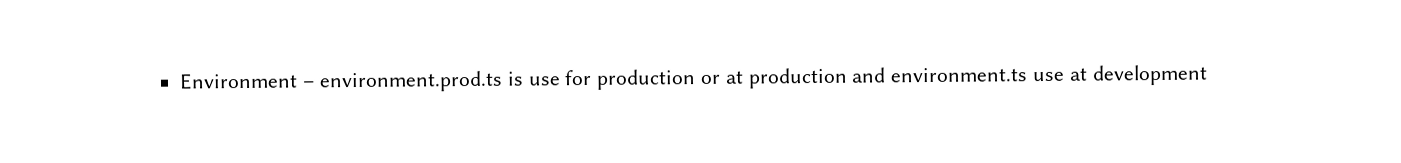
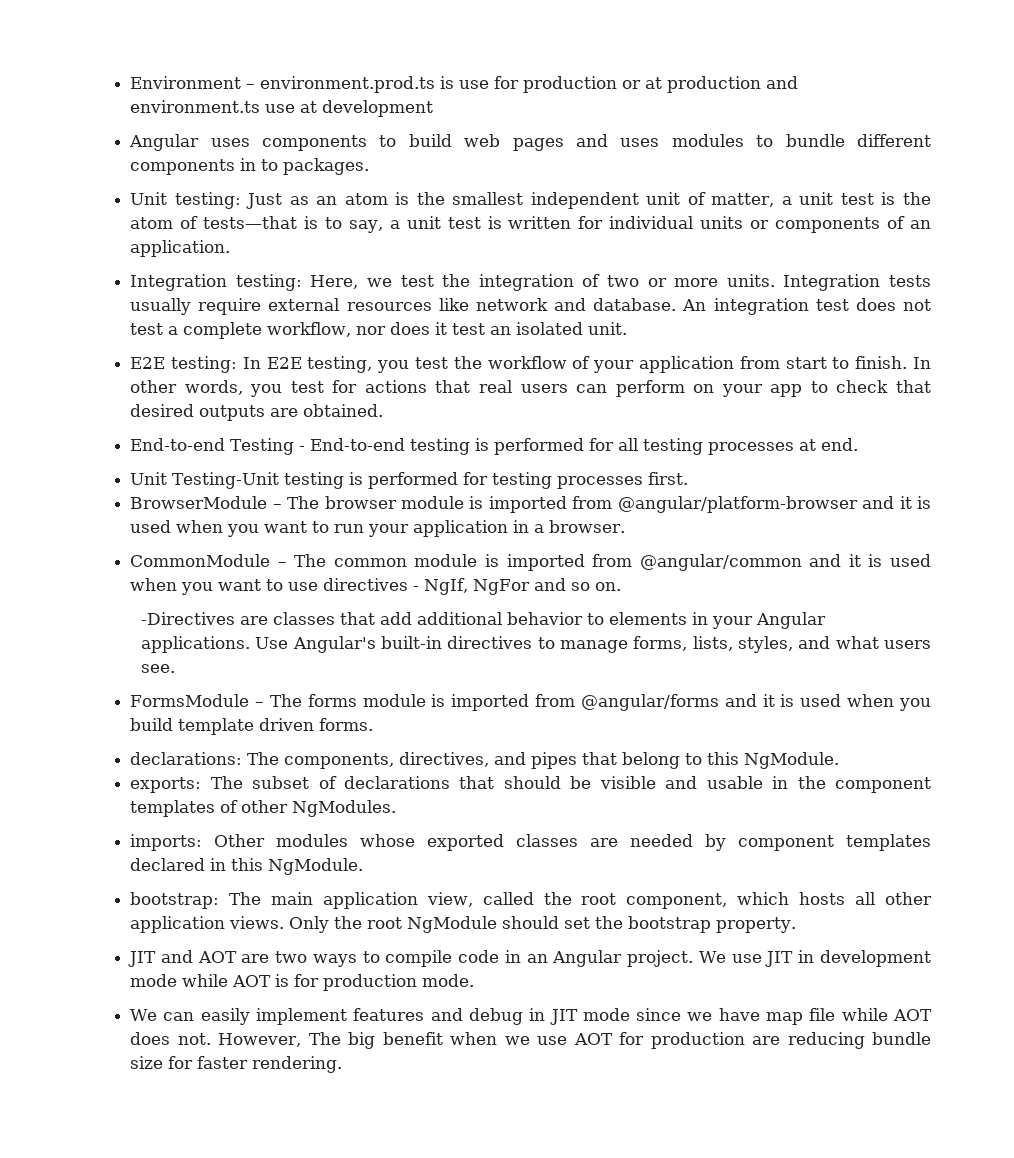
+ Angular uses components to build web pages and uses modules to bundle different components in to packages.
+ Unit testing: Just as an atom is the smallest independent unit of matter, a unit test is the atom of tests—that is to say, a unit test is written for individual units or components of an application.
+ Integration testing: Here, we test the integration of two or more units. Integration tests usually require external resources like network and database. An integration test does not test a complete workflow, nor does it test an isolated unit.
+ E2E testing: In E2E testing, you test the workflow of your application from start to finish. In other words, you test for actions that real users can perform on your app to check that desired outputs are obtained.
+ End-to-end Testing - End-to-end testing is performed for all testing processes at end.
+ Unit Testing-Unit testing is performed for testing processes first.
+ BrowserModule – The browser module is imported from @angular/platform-browser and it is used when you want to run your application in a browser.
+ CommonModule – The common module is imported from @angular/common and it is used when you want to use directives - NgIf, NgFor and so on.
+ -Directives are classes that add additional behavior to elements in your Angular applications. Use Angular's built-in directives to manage forms, lists, styles, and what users see.
+ FormsModule – The forms module is imported from @angular/forms and it is used when you build template driven forms.
+ declarations: The components, directives, and pipes that belong to this NgModule.
+ exports: The subset of declarations that should be visible and usable in the component templates of other NgModules.
+ imports: Other modules whose exported classes are needed by component templates declared in this NgModule.
+ bootstrap: The main application view, called the root component, which hosts all other application views. Only the root NgModule should set the bootstrap property.
+ JIT and AOT are two ways to compile code in an Angular project. We use JIT in development mode while AOT is for production mode.
+ We can easily implement features and debug in JIT mode since we have map file while AOT does not. However, The big benefit when we use AOT for production are reducing bundle size for faster rendering.

